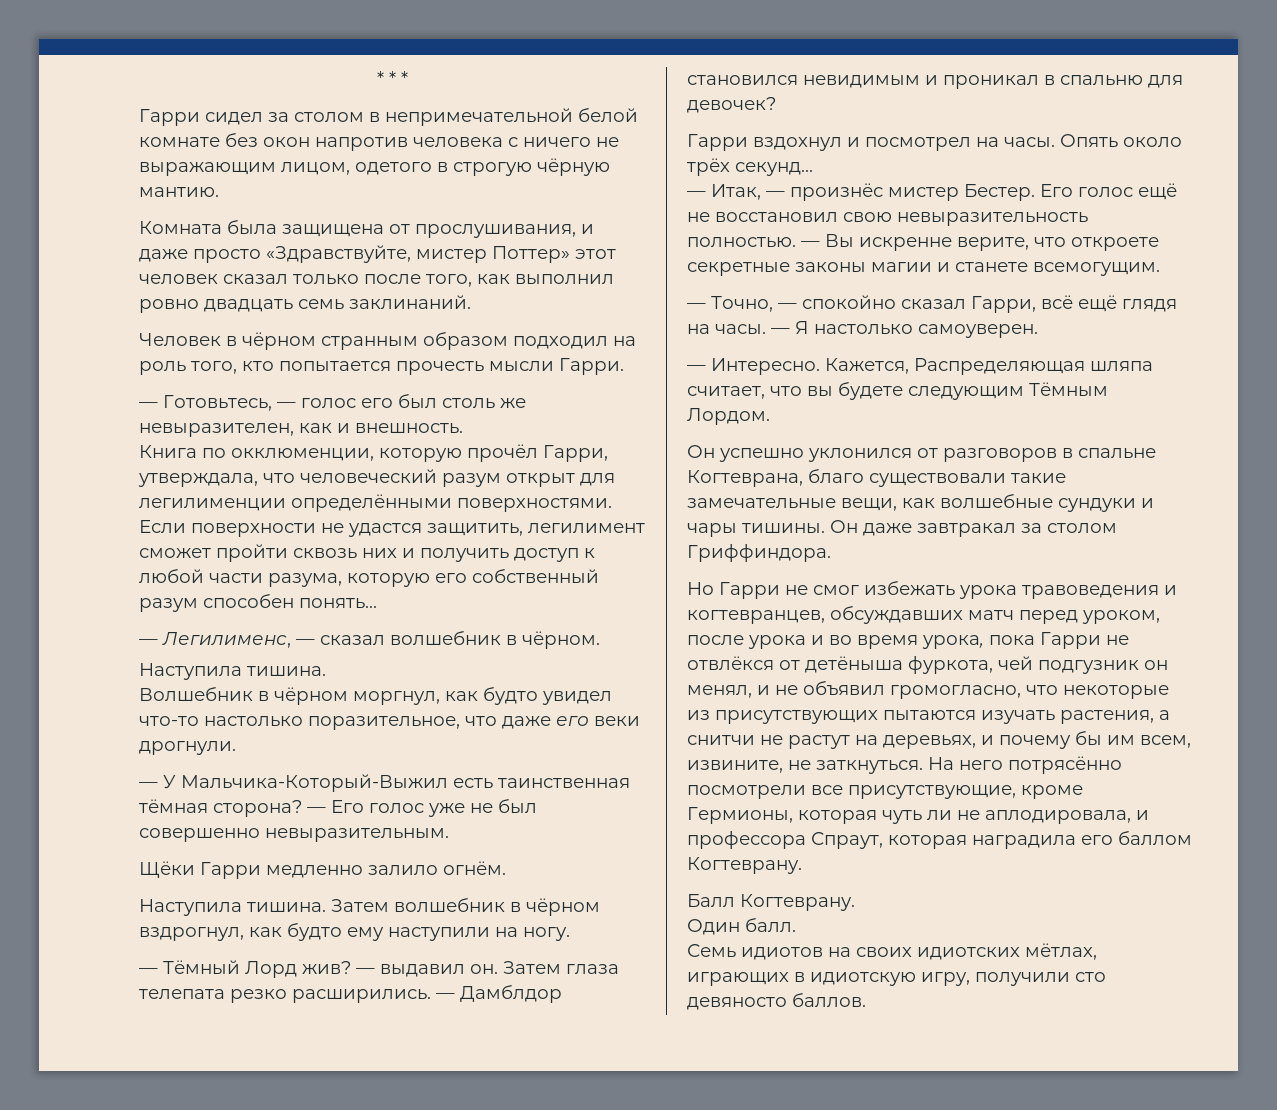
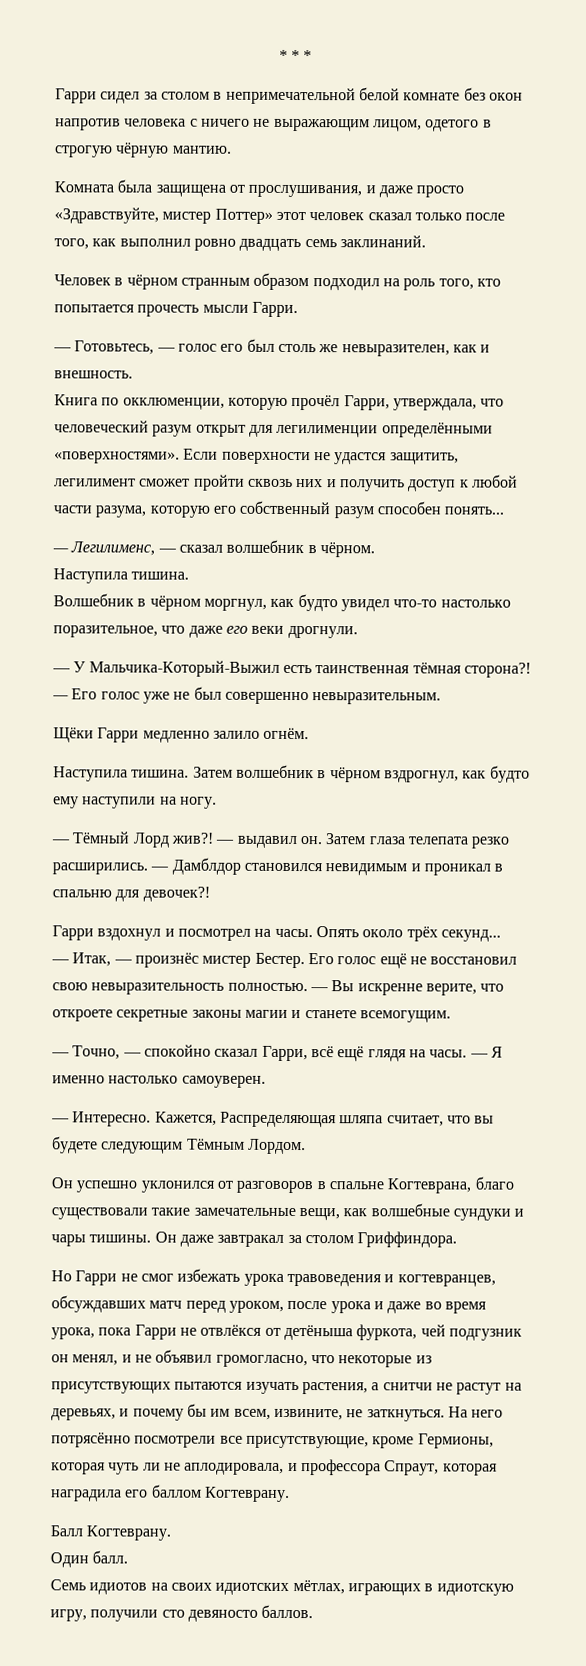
- Книга по окклюменции, которую прочёл Гарри, утверждала, что человеческий разум открыт для легилименции определёнными поверхностями.
+ Книга по окклюменции, которую прочёл Гарри, утверждала, что человеческий разум открыт для легилименции определёнными «поверхностями».
- — У Мальчика-Который-Выжил есть таинственная тёмная сторона?
+ — У Мальчика-Который-Выжил есть таинственная тёмная сторона?!
- — Тёмный Лорд жив?
+ — Тёмный Лорд жив?!
- — Дамблдор становился невидимым и проникал в спальню для девочек?
+ — Дамблдор становился невидимым и проникал в спальню для девочек?!
- — Я настолько самоуверен.
+ — Я именно настолько самоуверен.
- Но Гарри не смог избежать урока травоведения и когтевранцев, обсуждавших матч перед уроком, после урока и во время урока, пока Гарри не отвлёкся от детёныша фуркота, чей подгузник он менял, и не объявил громогласно, что некоторые из присутствующих пытаются изучать растения, а снитчи не растут на деревьях, и почему бы им всем, извините, не заткнуться.
+ Но Гарри не смог избежать урока травоведения и когтевранцев, обсуждавших матч перед уроком, после урока и даже во время урока, пока Гарри не отвлёкся от детёныша фуркота, чей подгузник он менял, и не объявил громогласно, что некоторые из присутствующих пытаются изучать растения, а снитчи не растут на деревьях, и почему бы им всем, извините, не заткнуться.

